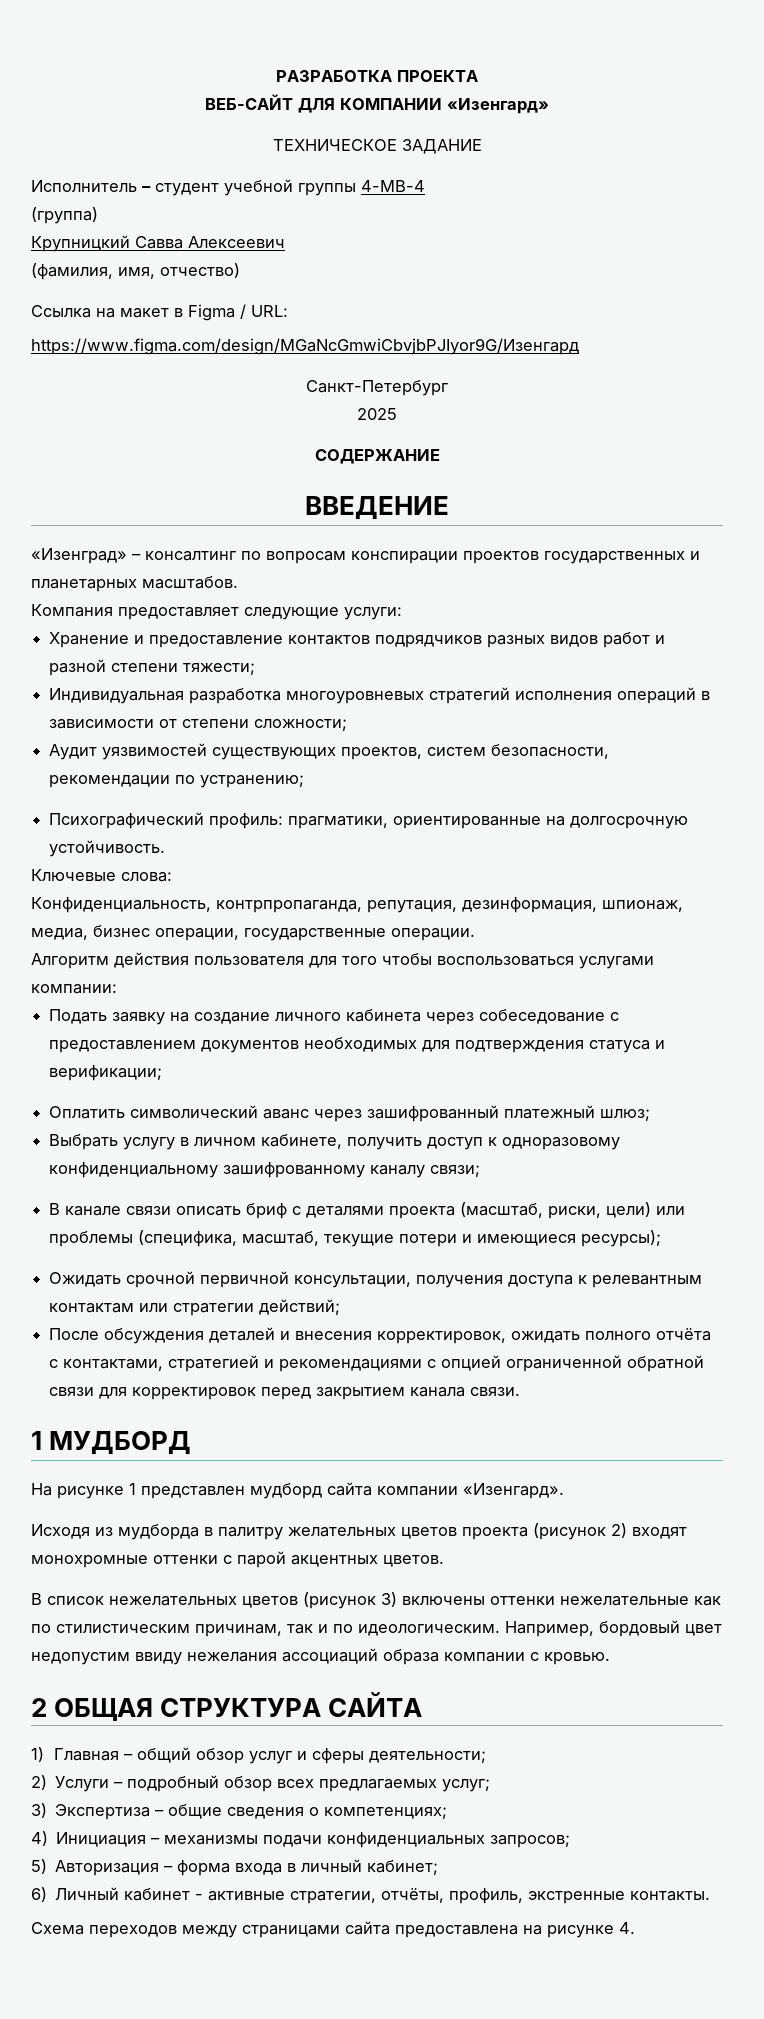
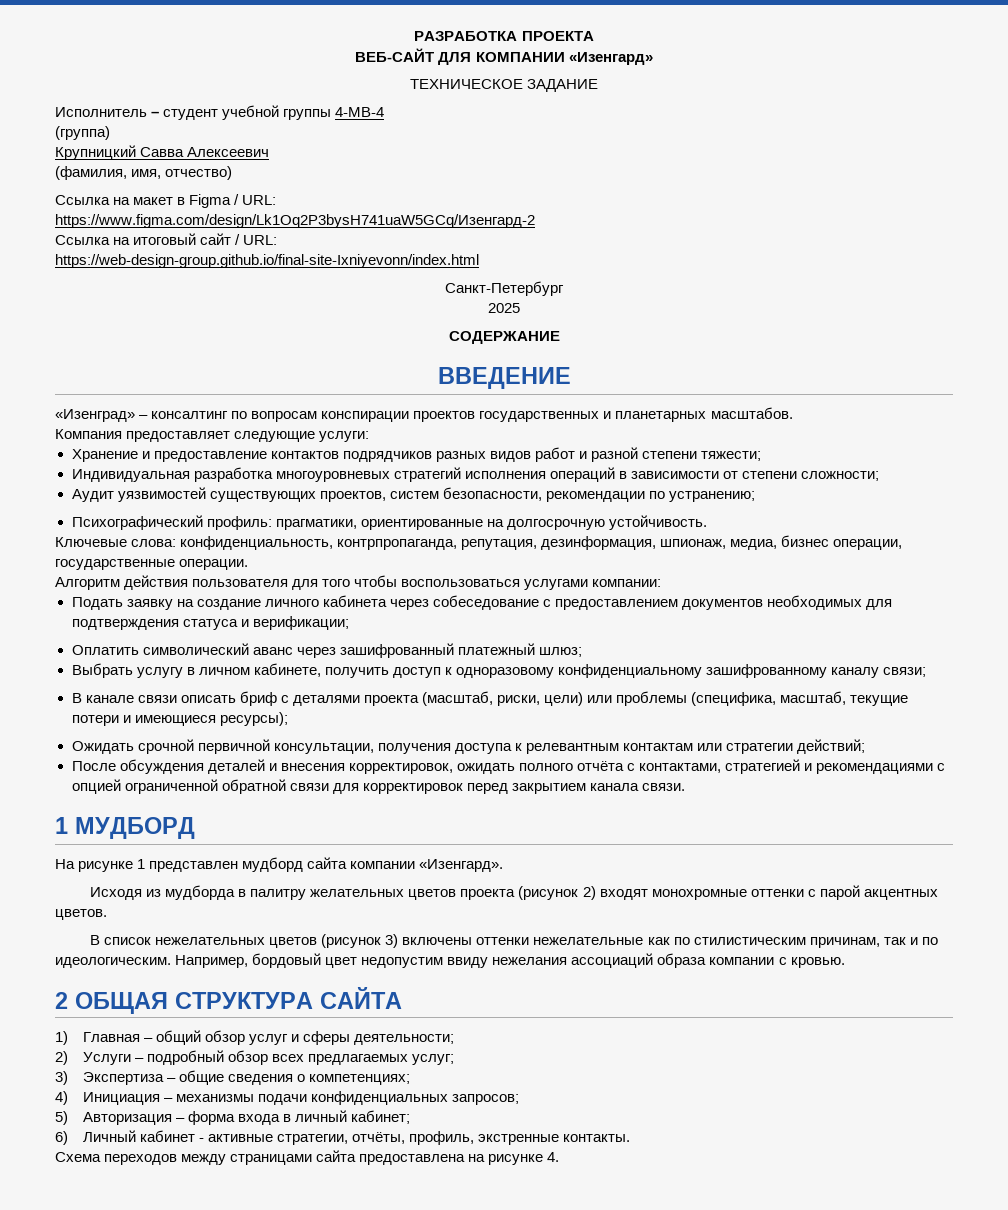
- https://www.figma.com/design/MGaNcGmwiCbvjbPJIyor9G/Изенгард
+ https://www.figma.com/design/Lk1Oq2P3bysH741uaW5GCq/Изенгард-2
+ Ссылка на итоговый сайт / URL:
+ https://web-design-group.github.io/final-site-Ixniyevonn/index.html
- Ключевые слова:
- Конфиденциальность, контрпропаганда, репутация, дезинформация, шпионаж, медиа, бизнес операции, государственные операции.
+ Ключевые слова: конфиденциальность, контрпропаганда, репутация, дезинформация, шпионаж, медиа, бизнес операции, государственные операции.

